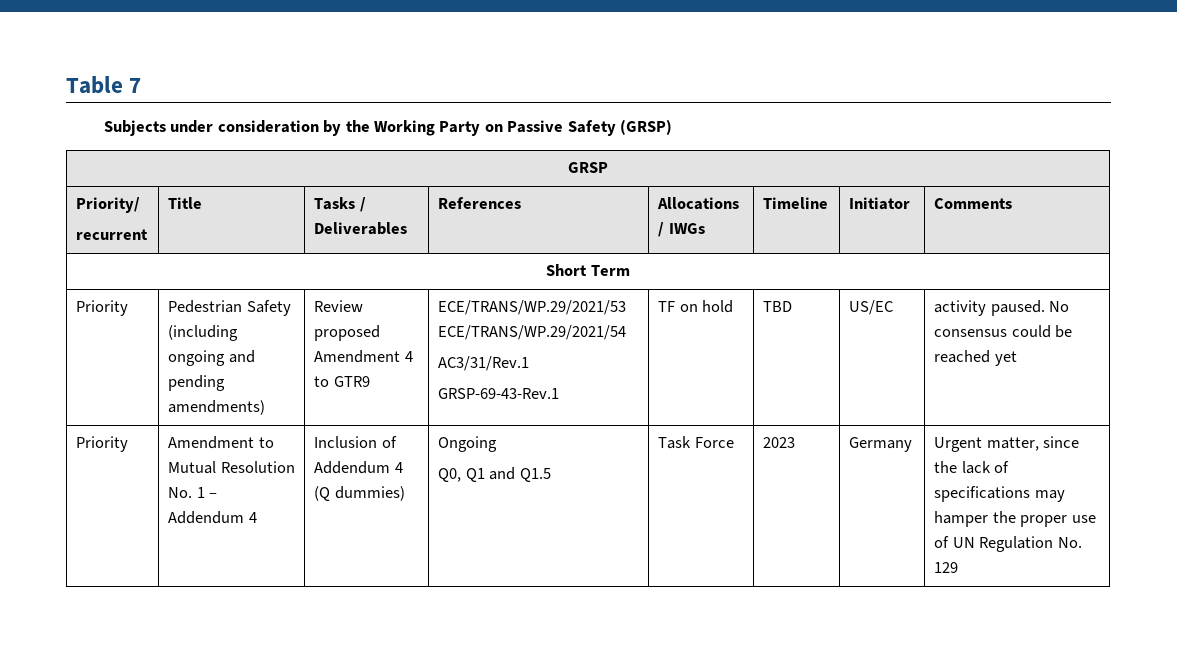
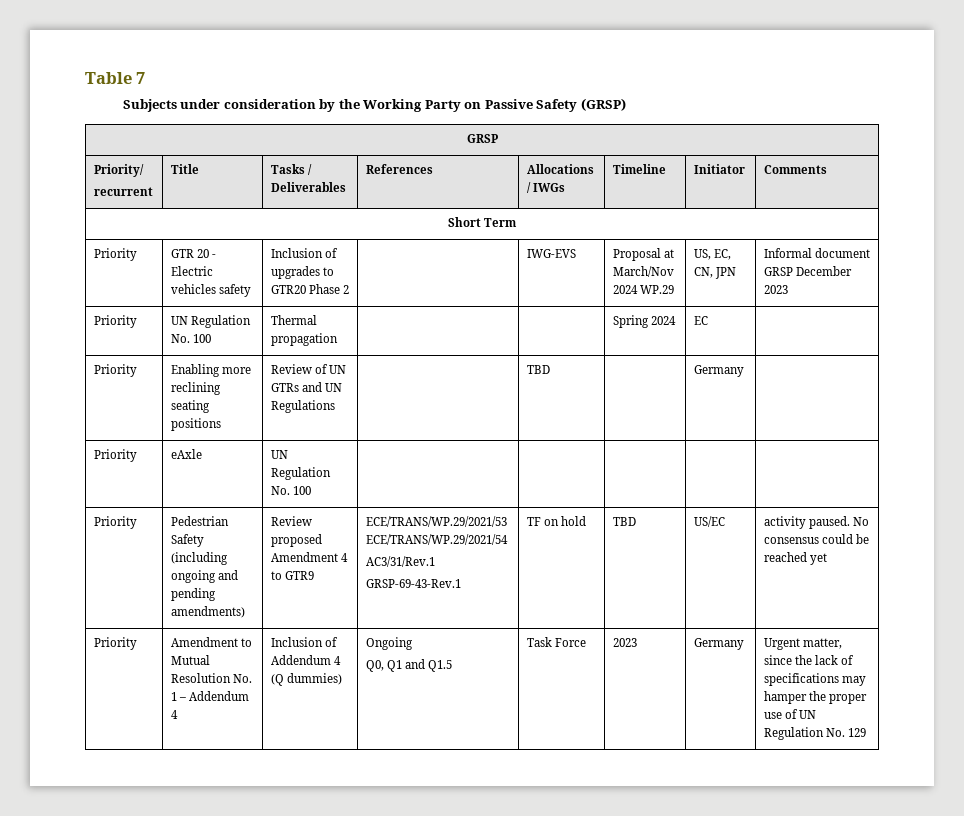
+ Priority | GTR 20 - Electric vehicles safety | Inclusion of upgrades to GTR20 Phase 2 | | IWG-EVS | Proposal at March/Nov 2024 WP.29 | US, EC, CN, JPN | Informal document GRSP December 2023
+ Priority | UN Regulation No. 100 | Thermal propagation | | | Spring 2024 | EC |
+ Priority | Enabling more reclining seating positions | Review of UN GTRs and UN Regulations | | TBD | | Germany |
+ Priority | eAxle | UN Regulation No. 100 | | | | |

